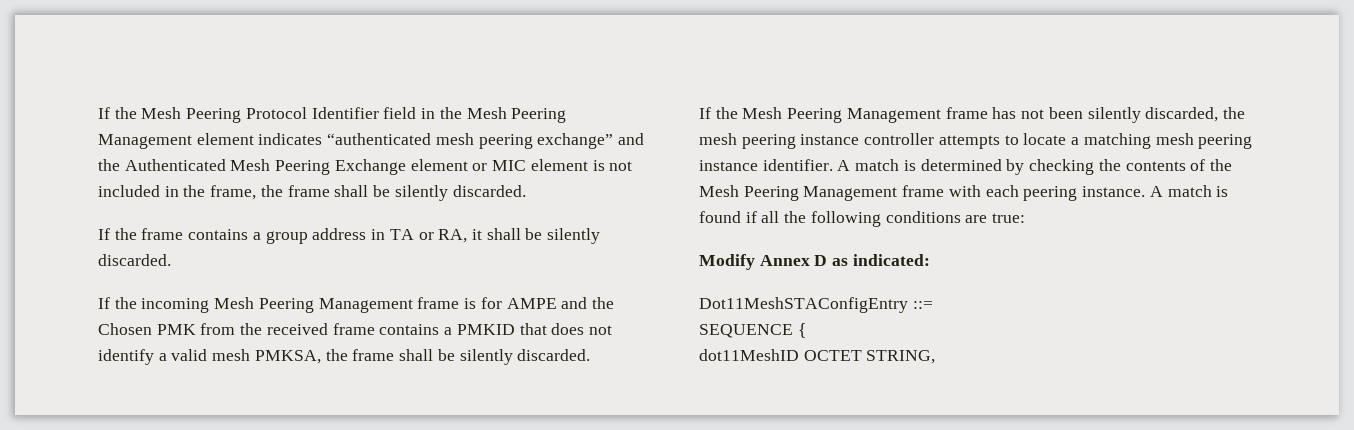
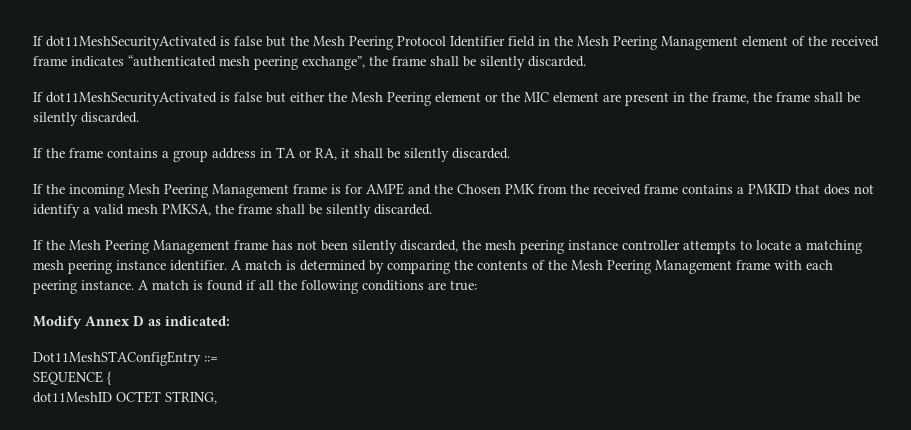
- If the Mesh Peering Protocol Identifier field in the Mesh Peering Management element indicates “authenticated mesh peering exchange” and the Authenticated Mesh Peering Exchange element or MIC element is not included in the frame, the frame shall be silently discarded.
+ If dot11MeshSecurityActivated is false but the Mesh Peering Protocol Identifier field in the Mesh Peering Management element of the received frame indicates “authenticated mesh peering exchange”, the frame shall be silently discarded.
+ If dot11MeshSecurityActivated is false but either the Mesh Peering element or the MIC element are present in the frame, the frame shall be silently discarded.
- A match is determined by checking the contents of the Mesh Peering Management frame with each peering instance.
+ A match is determined by comparing the contents of the Mesh Peering Management frame with each peering instance.

